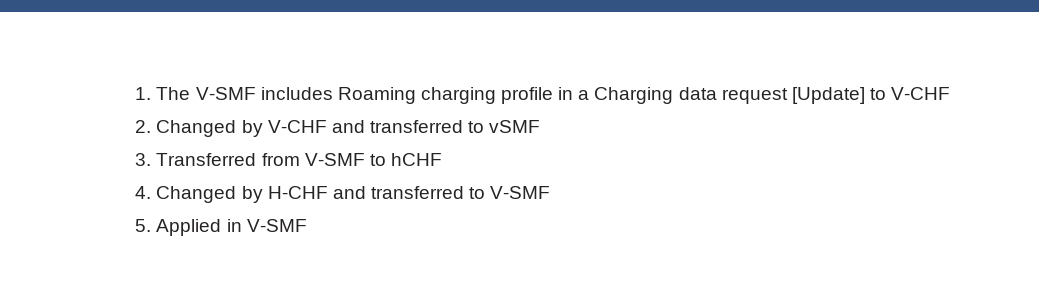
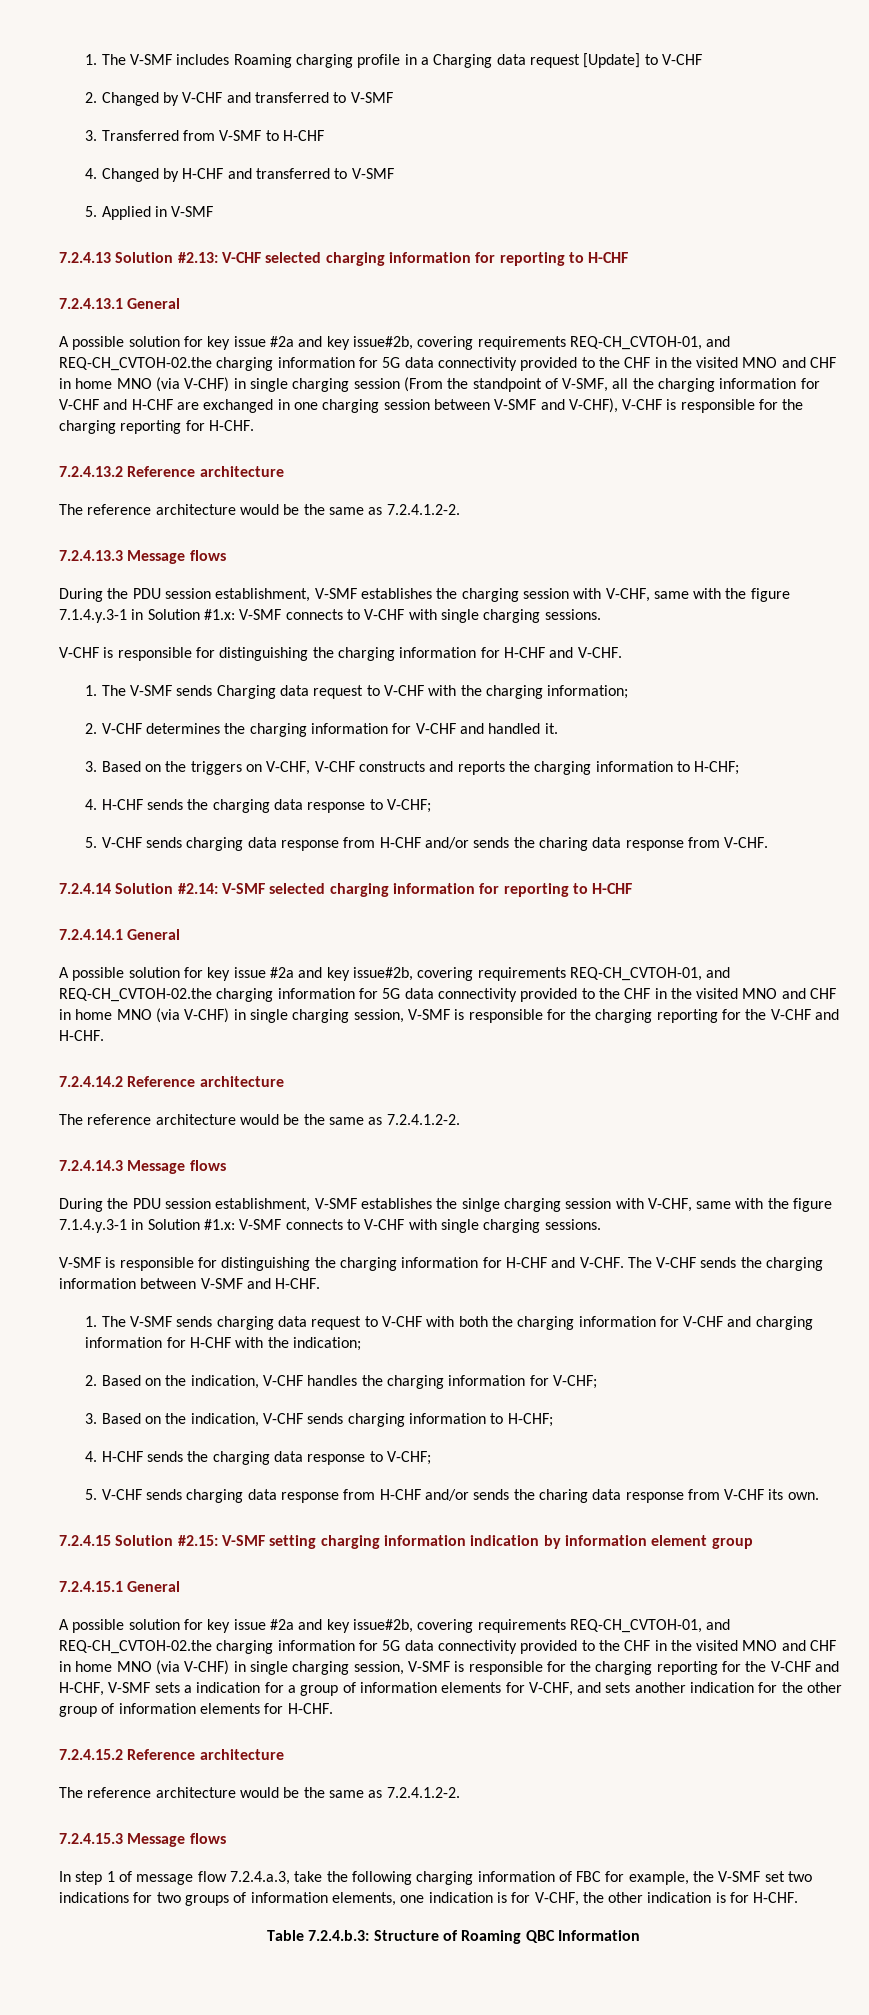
- 2. Changed by V-CHF and transferred to vSMF
+ 2. Changed by V-CHF and transferred to V-SMF
- 3. Transferred from V-SMF to hCHF
+ 3. Transferred from V-SMF to H-CHF
+ 7.2.4.13 Solution #2.13: V-CHF selected charging information for reporting to H-CHF
+ 7.2.4.13.1 General
+ A possible solution for key issue #2a and key issue#2b, covering requirements REQ-CH_CVTOH-01, and REQ-CH_CVTOH-02.the charging information for 5G data connectivity provided to the CHF in the visited MNO and CHF in home MNO (via V-CHF) in single charging session (From the standpoint of V-SMF, all the charging information for V-CHF and H-CHF are exchanged in one charging session between V-SMF and V-CHF), V-CHF is responsible for the charging reporting for H-CHF.
+ 7.2.4.13.2 Reference architecture
+ The reference architecture would be the same as 7.2.4.1.2-2.
+ 7.2.4.13.3 Message flows
+ During the PDU session establishment, V-SMF establishes the charging session with V-CHF, same with the figure 7.1.4.y.3-1 in Solution #1.x: V-SMF connects to V-CHF with single charging sessions.
+ V-CHF is responsible for distinguishing the charging information for H-CHF and V-CHF.
+ 1. The V-SMF sends Charging data request to V-CHF with the charging information;
+ 2. V-CHF determines the charging information for V-CHF and handled it.
+ 3. Based on the triggers on V-CHF, V-CHF constructs and reports the charging information to H-CHF;
+ 4. H-CHF sends the charging data response to V-CHF;
+ 5. V-CHF sends charging data response from H-CHF and/or sends the charing data response from V-CHF.
+ 7.2.4.14 Solution #2.14: V-SMF selected charging information for reporting to H-CHF
+ 7.2.4.14.1 General
+ A possible solution for key issue #2a and key issue#2b, covering requirements REQ-CH_CVTOH-01, and REQ-CH_CVTOH-02.the charging information for 5G data connectivity provided to the CHF in the visited MNO and CHF in home MNO (via V-CHF) in single charging session, V-SMF is responsible for the charging reporting for the V-CHF and H-CHF.
+ 7.2.4.14.2 Reference architecture
+ The reference architecture would be the same as 7.2.4.1.2-2.
+ 7.2.4.14.3 Message flows
+ During the PDU session establishment, V-SMF establishes the sinlge charging session with V-CHF, same with the figure 7.1.4.y.3-1 in Solution #1.x: V-SMF connects to V-CHF with single charging sessions.
+ V-SMF is responsible for distinguishing the charging information for H-CHF and V-CHF. The V-CHF sends the charging information between V-SMF and H-CHF.
+ 1. The V-SMF sends charging data request to V-CHF with both the charging information for V-CHF and charging information for H-CHF with the indication;
+ 2. Based on the indication, V-CHF handles the charging information for V-CHF;
+ 3. Based on the indication, V-CHF sends charging information to H-CHF;
+ 4. H-CHF sends the charging data response to V-CHF;
+ 5. V-CHF sends charging data response from H-CHF and/or sends the charing data response from V-CHF its own.
+ 7.2.4.15 Solution #2.15: V-SMF setting charging information indication by information element group
+ 7.2.4.15.1 General
+ A possible solution for key issue #2a and key issue#2b, covering requirements REQ-CH_CVTOH-01, and REQ-CH_CVTOH-02.the charging information for 5G data connectivity provided to the CHF in the visited MNO and CHF in home MNO (via V-CHF) in single charging session, V-SMF is responsible for the charging reporting for the V-CHF and H-CHF, V-SMF sets a indication for a group of information elements for V-CHF, and sets another indication for the other group of information elements for H-CHF.
+ 7.2.4.15.2 Reference architecture
+ The reference architecture would be the same as 7.2.4.1.2-2.
+ 7.2.4.15.3 Message flows
+ In step 1 of message flow 7.2.4.a.3, take the following charging information of FBC for example, the V-SMF set two indications for two groups of information elements, one indication is for V-CHF, the other indication is for H-CHF.
+ Table 7.2.4.b.3: Structure of Roaming QBC Information

